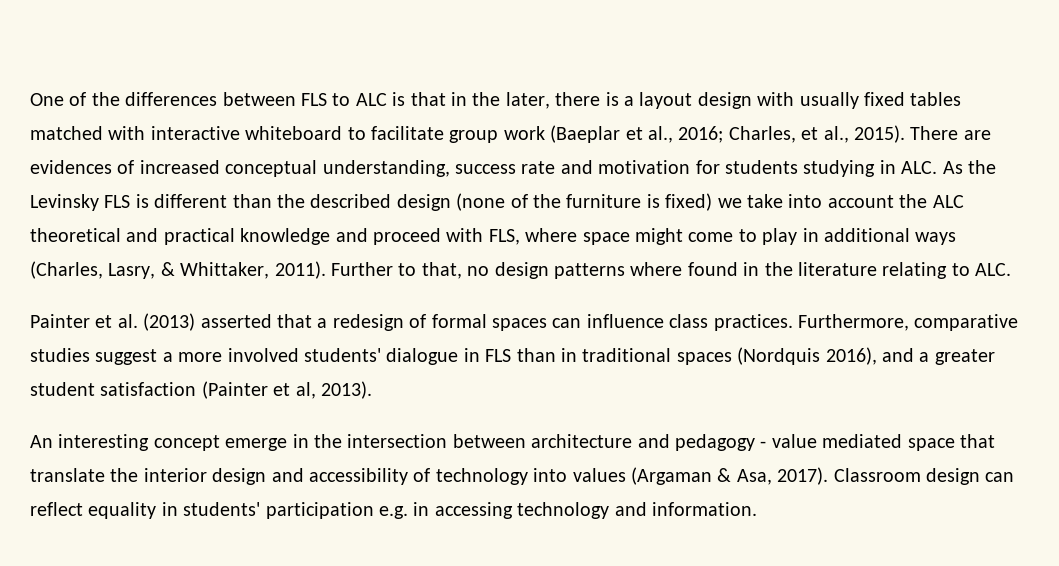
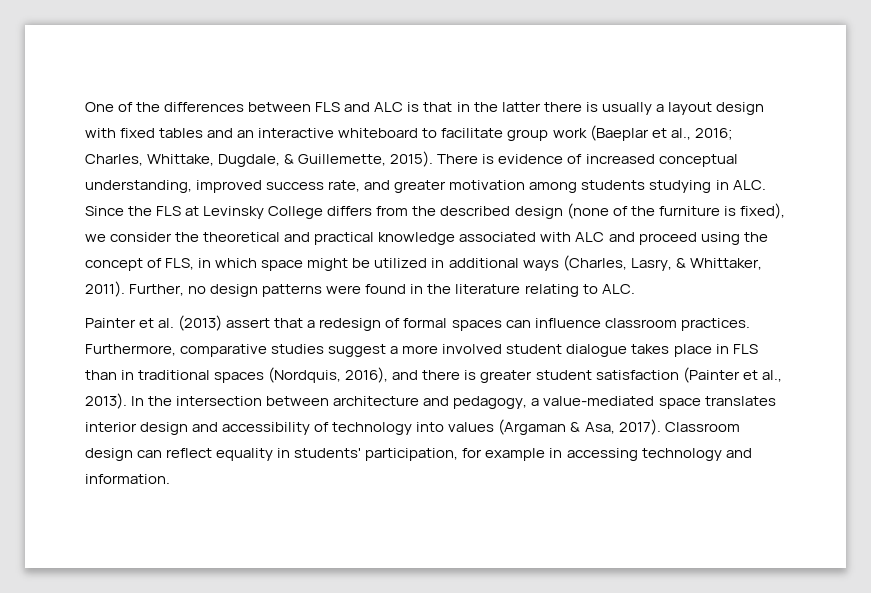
- One of the differences between FLS to ALC is that in the later, there is a layout design with usually fixed tables matched with interactive whiteboard to facilitate group work (Baeplar et al., 2016; Charles, et al., 2015). There are evidences of increased conceptual understanding, success rate and motivation for students studying in ALC. As the Levinsky FLS is different than the described design (none of the furniture is fixed) we take into account the ALC theoretical and practical knowledge and proceed with FLS, where space might come to play in additional ways (Charles, Lasry, & Whittaker, 2011).
+ One of the differences between FLS and ALC is that in the latter there is usually a layout design with fixed tables and an interactive whiteboard to facilitate group work (Baeplar et al., 2016; Charles, Whittake, Dugdale, & Guillemette, 2015). There is evidence of increased conceptual understanding, improved success rate, and greater motivation among students studying in ALC. Since the FLS at Levinsky College differs from the described design (none of the furniture is fixed), we consider the theoretical and practical knowledge associated with ALC and proceed using the concept of FLS, in which space might be utilized in additional ways (Charles, Lasry, & Whittaker, 2011).
- Further to that, no design patterns where found in the literature relating to ALC.
+ Further, no design patterns were found in the literature relating to ALC.
- Painter et al. (2013) asserted that a redesign of formal spaces can influence class practices.
+ Painter et al. (2013) assert that a redesign of formal spaces can influence classroom practices.
- Furthermore, comparative studies suggest a more involved students' dialogue in FLS than in traditional spaces (Nordquis 2016), and a greater student satisfaction (Painter et al, 2013).
- An interesting concept emerge in the intersection between architecture and pedagogy - value mediated space that translate the interior design and accessibility of technology into values (Argaman & Asa, 2017).
+ Furthermore, comparative studies suggest a more involved student dialogue takes place in FLS than in traditional spaces (Nordquis, 2016), and there is greater student satisfaction (Painter et al., 2013). In the intersection between architecture and pedagogy, a value-mediated space translates interior design and accessibility of technology into values (Argaman & Asa, 2017).
- Classroom design can reflect equality in students' participation e.g. in accessing technology and information.
+ Classroom design can reflect equality in students' participation, for example in accessing technology and information.

